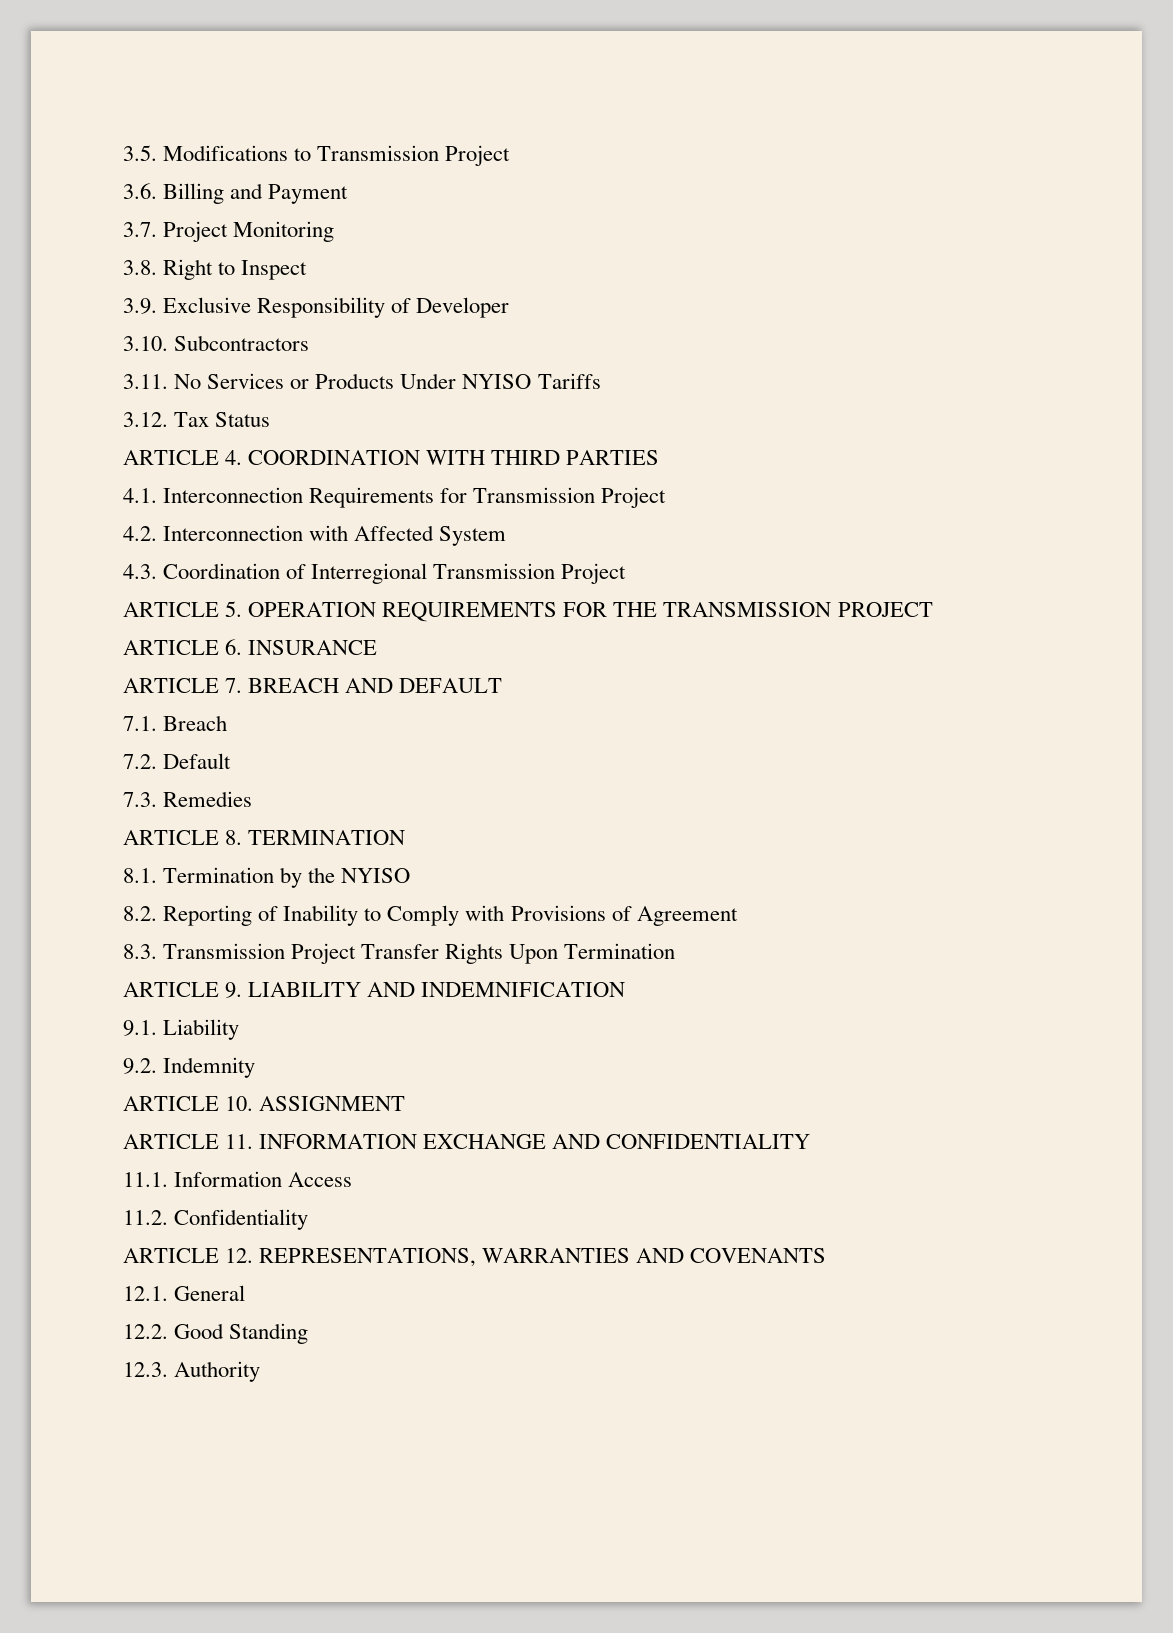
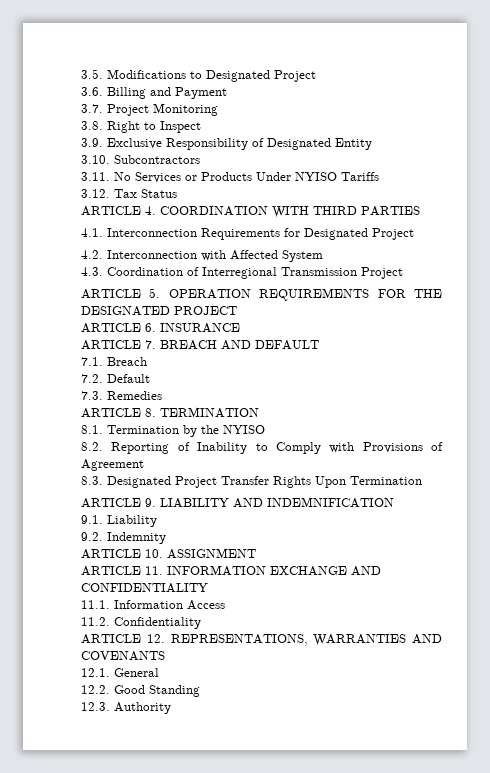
- 3.5. Modifications to Transmission Project
+ 3.5. Modifications to Designated Project
- 3.9. Exclusive Responsibility of Developer
+ 3.9. Exclusive Responsibility of Designated Entity
- 4.1. Interconnection Requirements for Transmission Project
+ 4.1. Interconnection Requirements for Designated Project
- ARTICLE 5. OPERATION REQUIREMENTS FOR THE TRANSMISSION PROJECT
+ ARTICLE 5. OPERATION REQUIREMENTS FOR THE DESIGNATED PROJECT
- 8.3. Transmission Project Transfer Rights Upon Termination
+ 8.3. Designated Project Transfer Rights Upon Termination

